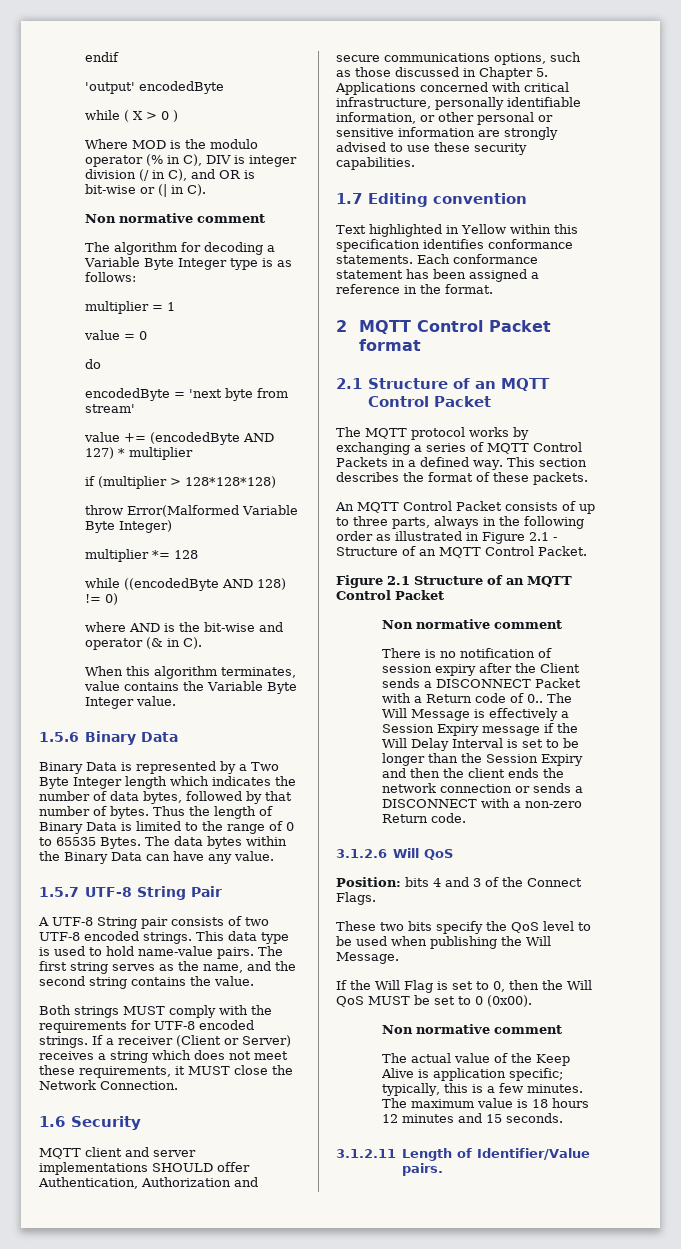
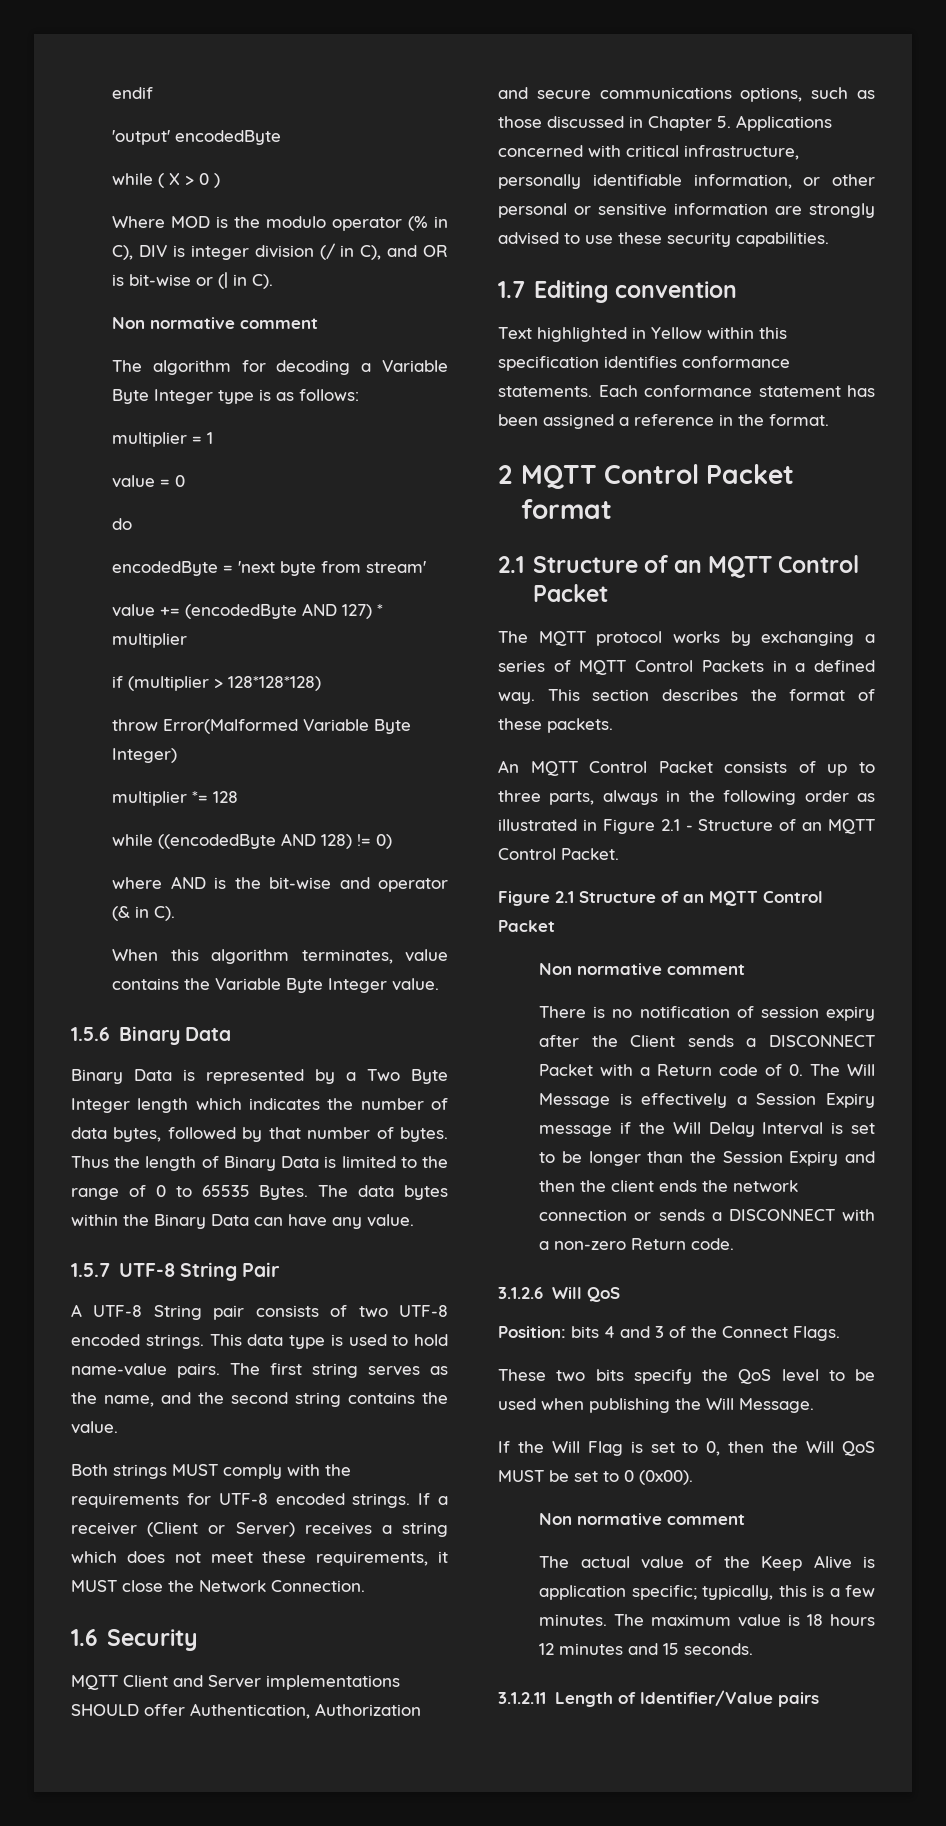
- MQTT client and server implementations SHOULD offer Authentication, Authorization and secure communications options, such as those discussed in Chapter 5. Applications concerned with critical infrastructure, personally identifiable information, or other personal or sensitive information are strongly advised to use these security capabilities.
+ MQTT Client and Server implementations SHOULD offer Authentication, Authorization and secure communications options, such as those discussed in Chapter 5. Applications concerned with critical infrastructure, personally identifiable information, or other personal or sensitive information are strongly advised to use these security capabilities.
- There is no notification of session expiry after the Client sends a DISCONNECT Packet with a Return code of 0.. The Will Message is effectively a Session Expiry message if the Will Delay Interval is set to be longer than the Session Expiry and then the client ends the network connection or sends a DISCONNECT with a non-zero Return code.
+ There is no notification of session expiry after the Client sends a DISCONNECT Packet with a Return code of 0. The Will Message is effectively a Session Expiry message if the Will Delay Interval is set to be longer than the Session Expiry and then the client ends the network connection or sends a DISCONNECT with a non-zero Return code.
- 3.1.2.11 Length of Identifier/Value pairs.
+ 3.1.2.11 Length of Identifier/Value pairs

